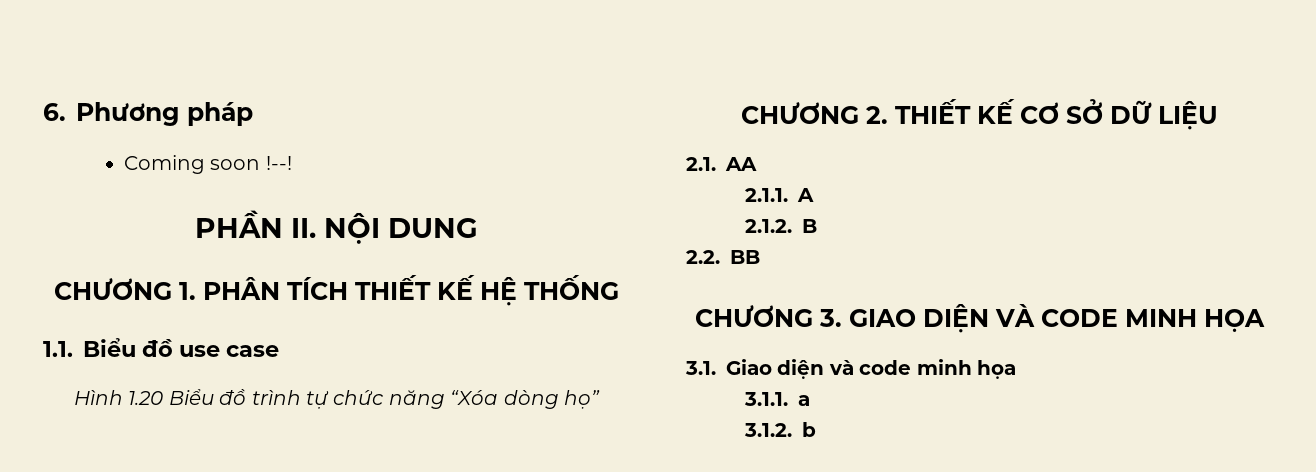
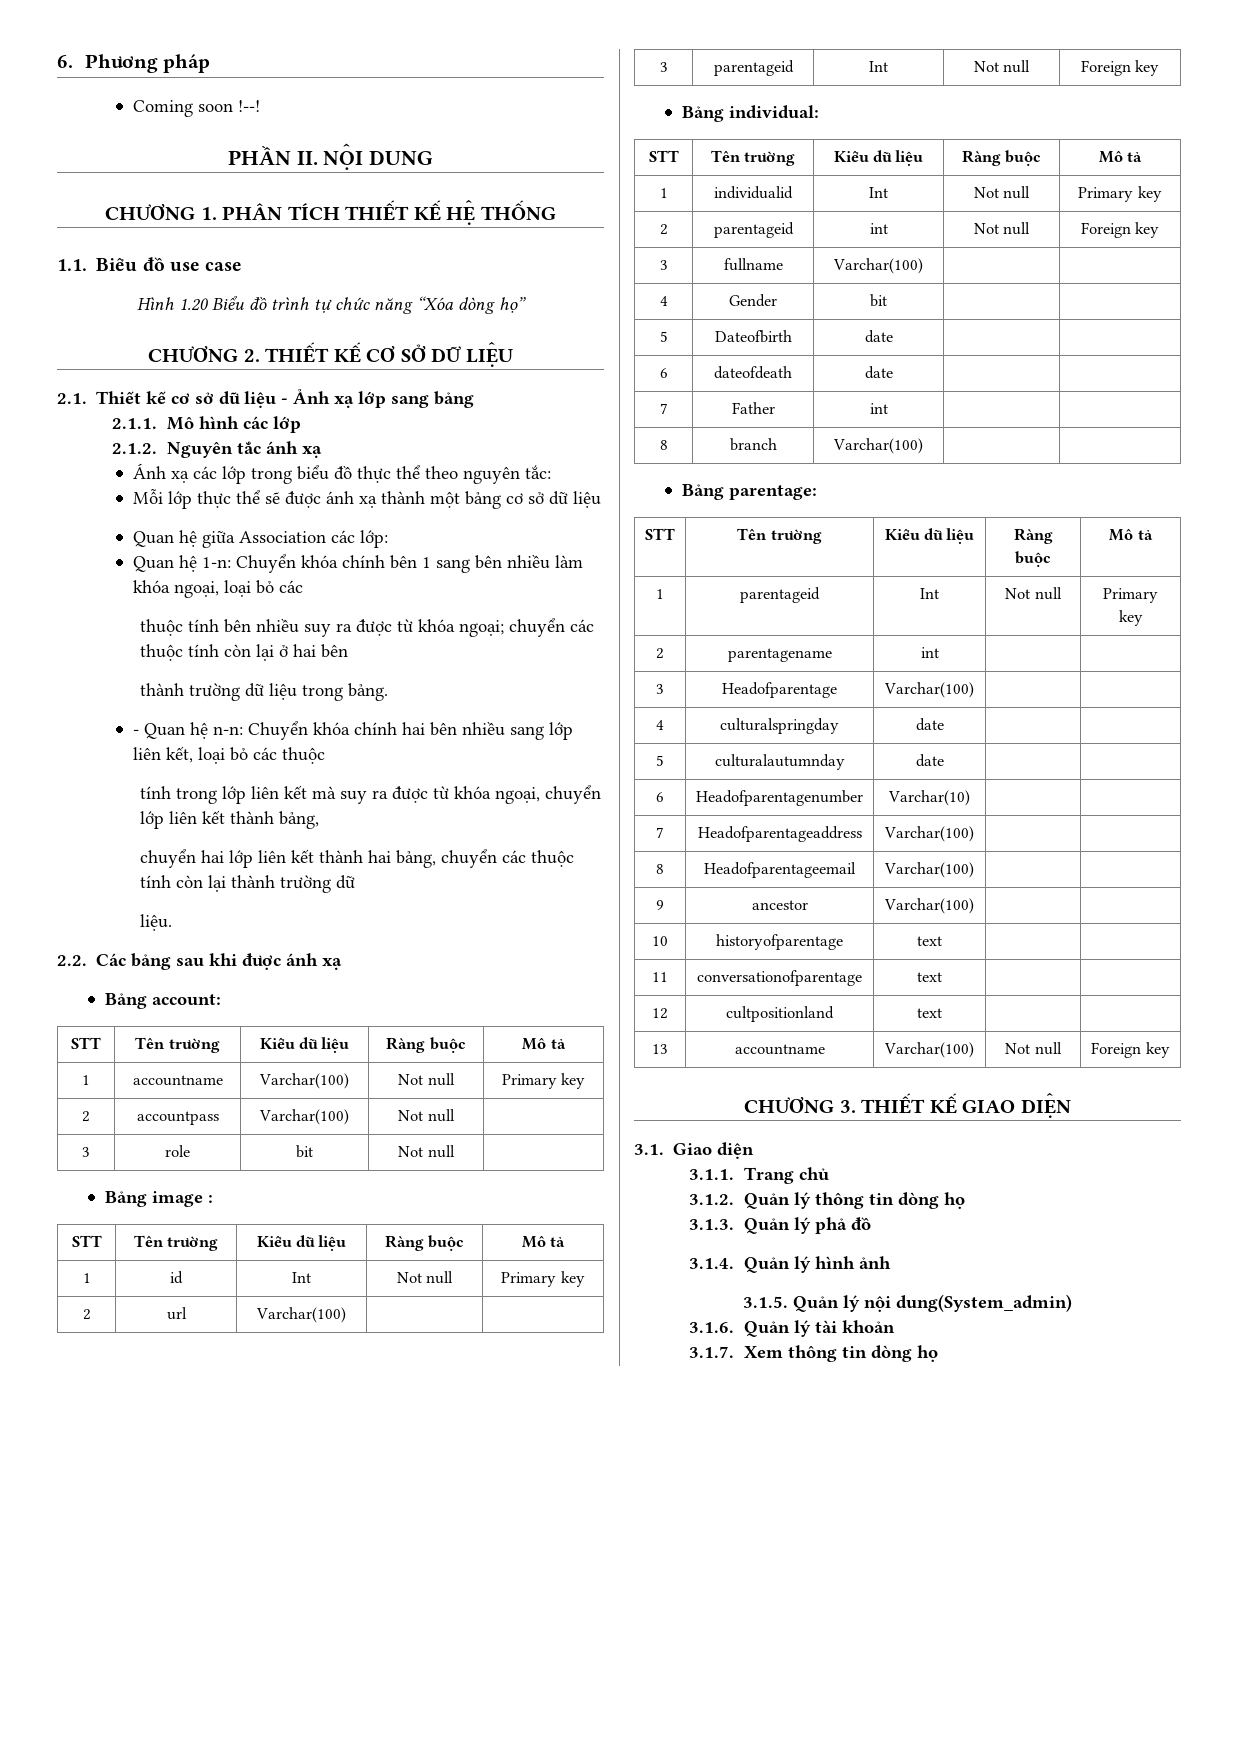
- 2.1. AA
- 2.1.1. A
- 2.1.2. B
- 2.2. BB
+ 2.1. Thiết kế cơ sở dữ liệu - Ảnh xạ lớp sang bảng
+ 2.1.1. Mô hình các lớp
+ 2.1.2. Nguyên tắc ánh xạ
+ Ánh xạ các lớp trong biểu đồ thực thể theo nguyên tắc:
+ Mỗi lớp thực thể sẽ được ánh xạ thành một bảng cơ sở dữ liệu
+ Quan hệ giữa Association các lớp:
+ Quan hệ 1-n: Chuyển khóa chính bên 1 sang bên nhiều làm khóa ngoại, loại bỏ các
+ thuộc tính bên nhiều suy ra được từ khóa ngoại; chuyển các thuộc tính còn lại ở hai bên
+ thành trường dữ liệu trong bảng.
+ - Quan hệ n-n: Chuyển khóa chính hai bên nhiều sang lớp liên kết, loại bỏ các thuộc
+ tính trong lớp liên kết mà suy ra được từ khóa ngoại, chuyển lớp liên kết thành bảng,
+ chuyển hai lớp liên kết thành hai bảng, chuyển các thuộc tính còn lại thành trường dữ
+ liệu.
+ 2.2. Các bảng sau khi được ánh xạ
+ Bảng account:
+ STT | Tên trường | Kiểu dữ liệu | Ràng buộc | Mô tả
+ 1 | accountname | Varchar(100) | Not null | Primary key
+ 2 | accountpass | Varchar(100) | Not null |
+ 3 | role | bit | Not null |
+ Bảng image :
+ STT | Tên trường | Kiểu dữ liệu | Ràng buộc | Mô tả
+ 1 | id | Int | Not null | Primary key
+ 2 | url | Varchar(100) | |
+ 3 | parentageid | Int | Not null | Foreign key
+ Bảng individual:
+ STT | Tên trường | Kiểu dữ liệu | Ràng buộc | Mô tả
+ 1 | individualid | Int | Not null | Primary key
+ 2 | parentageid | int | Not null | Foreign key
+ 3 | fullname | Varchar(100) | |
+ 4 | Gender | bit | |
+ 5 | Dateofbirth | date | |
+ 6 | dateofdeath | date | |
+ 7 | Father | int | |
+ 8 | branch | Varchar(100) | |
+ Bảng parentage:
+ STT | Tên trường | Kiểu dữ liệu | Ràng buộc | Mô tả
+ 1 | parentageid | Int | Not null | Primary key
+ 2 | parentagename | int | |
+ 3 | Headofparentage | Varchar(100) | |
+ 4 | culturalspringday | date | |
+ 5 | culturalautumnday | date | |
+ 6 | Headofparentagenumber | Varchar(10) | |
+ 7 | Headofparentageaddress | Varchar(100) | |
+ 8 | Headofparentageemail | Varchar(100) | |
+ 9 | ancestor | Varchar(100) | |
+ 10 | historyofparentage | text | |
+ 11 | conversationofparentage | text | |
+ 12 | cultpositionland | text | |
+ 13 | accountname | Varchar(100) | Not null | Foreign key
- CHƯƠNG 3. GIAO DIỆN VÀ CODE MINH HỌA
+ CHƯƠNG 3. THIẾT KẾ GIAO DIỆN
- 3.1. Giao diện và code minh họa
+ 3.1. Giao diện
- 3.1.1. a
+ 3.1.1. Trang chủ
- 3.1.2. b
+ 3.1.2. Quản lý thông tin dòng họ
+ 3.1.3. Quản lý phả đồ
+ 3.1.4. Quản lý hình ảnh
+ 3.1.5. Quản lý nội dung(System_admin)
+ 3.1.6. Quản lý tài khoản
+ 3.1.7. Xem thông tin dòng họ

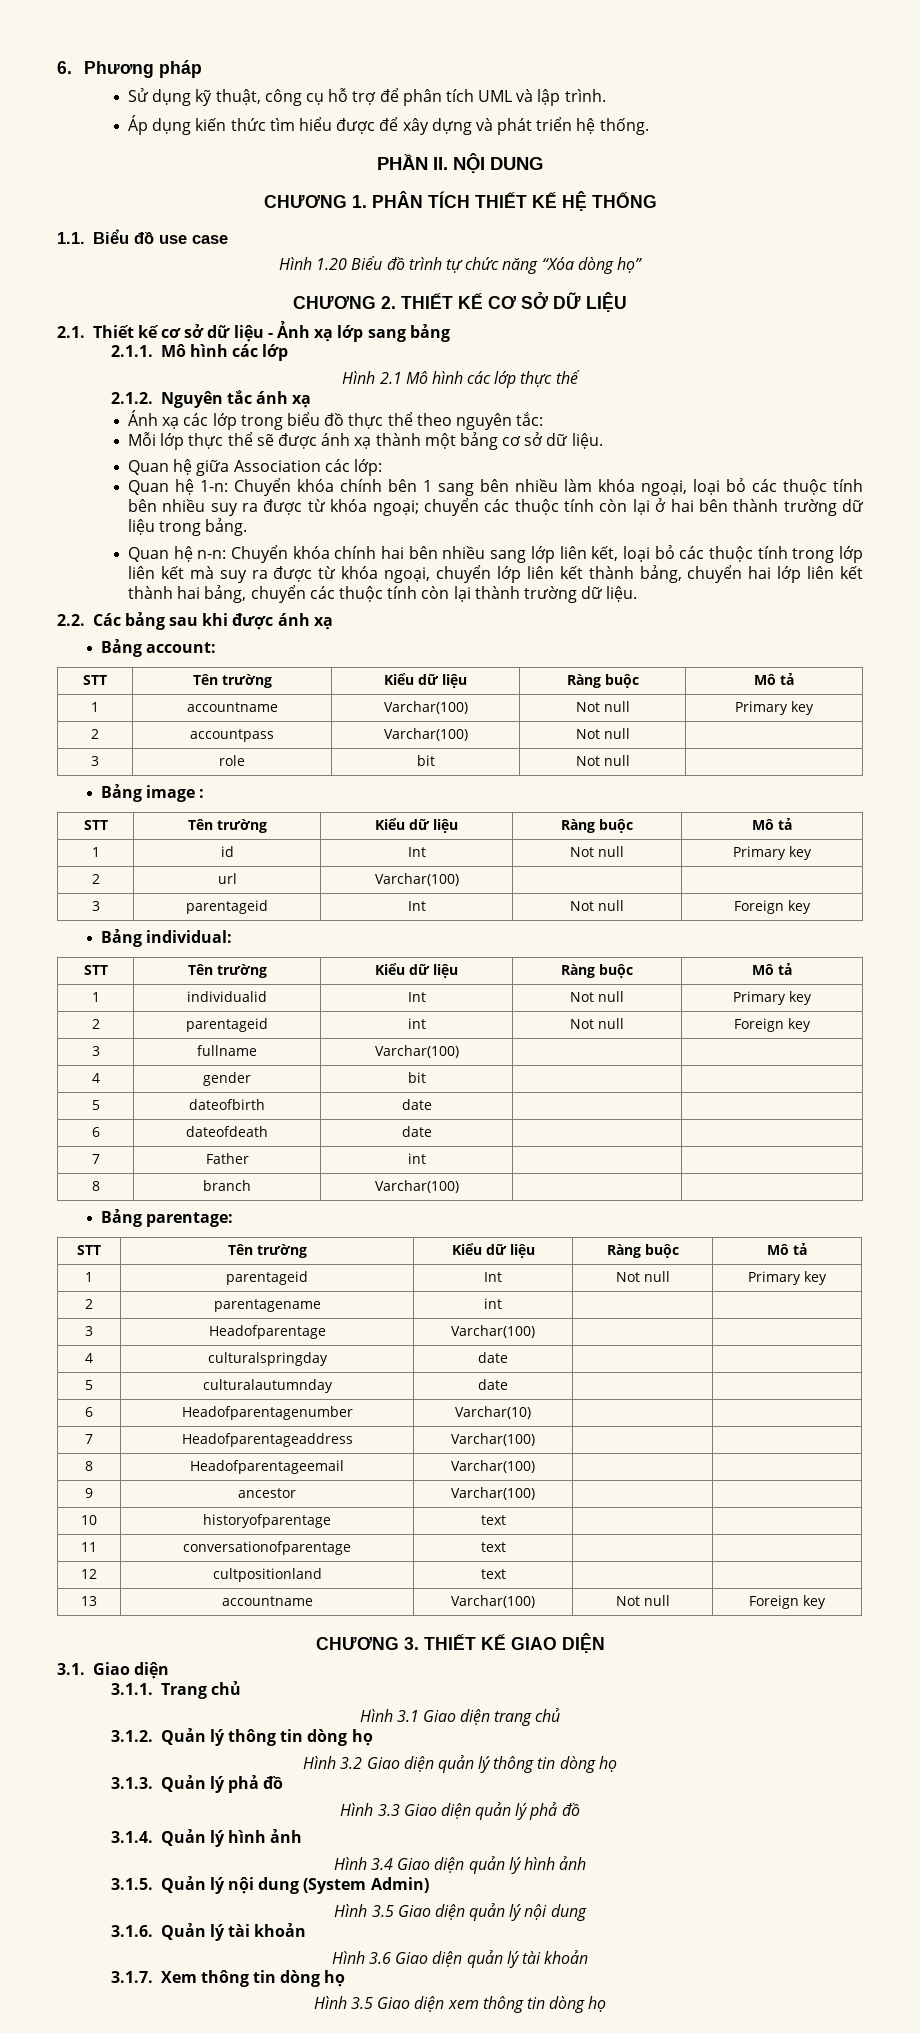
- Coming soon !--!
+ Sử dụng kỹ thuật, công cụ hỗ trợ để phân tích UML và lập trình.
+ Áp dụng kiến thức tìm hiểu được để xây dựng và phát triển hệ thống.
+ Hình 2.1 Mô hình các lớp thực thể
- Mỗi lớp thực thể sẽ được ánh xạ thành một bảng cơ sở dữ liệu
+ Mỗi lớp thực thể sẽ được ánh xạ thành một bảng cơ sở dữ liệu.
- Quan hệ 1-n: Chuyển khóa chính bên 1 sang bên nhiều làm khóa ngoại, loại bỏ các
- thuộc tính bên nhiều suy ra được từ khóa ngoại; chuyển các thuộc tính còn lại ở hai bên
- thành trường dữ liệu trong bảng.
+ Quan hệ 1-n: Chuyển khóa chính bên 1 sang bên nhiều làm khóa ngoại, loại bỏ các thuộc tính bên nhiều suy ra được từ khóa ngoại; chuyển các thuộc tính còn lại ở hai bên thành trường dữ liệu trong bảng.
- - Quan hệ n-n: Chuyển khóa chính hai bên nhiều sang lớp liên kết, loại bỏ các thuộc
- tính trong lớp liên kết mà suy ra được từ khóa ngoại, chuyển lớp liên kết thành bảng,
- chuyển hai lớp liên kết thành hai bảng, chuyển các thuộc tính còn lại thành trường dữ
- liệu.
+ Quan hệ n-n: Chuyển khóa chính hai bên nhiều sang lớp liên kết, loại bỏ các thuộc tính trong lớp liên kết mà suy ra được từ khóa ngoại, chuyển lớp liên kết thành bảng, chuyển hai lớp liên kết thành hai bảng, chuyển các thuộc tính còn lại thành trường dữ liệu.
- 4 | Gender | bit | |
+ 4 | gender | bit | |
- 5 | Dateofbirth | date | |
+ 5 | dateofbirth | date | |
+ Hình 3.1 Giao diện trang chủ
+ Hình 3.2 Giao diện quản lý thông tin dòng họ
+ Hình 3.3 Giao diện quản lý phả đồ
- 3.1.5. Quản lý nội dung(System_admin)
+ Hình 3.4 Giao diện quản lý hình ảnh
+ 3.1.5. Quản lý nội dung (System Admin)
+ Hình 3.5 Giao diện quản lý nội dung
+ Hình 3.6 Giao diện quản lý tài khoản
+ Hình 3.5 Giao diện xem thông tin dòng họ

